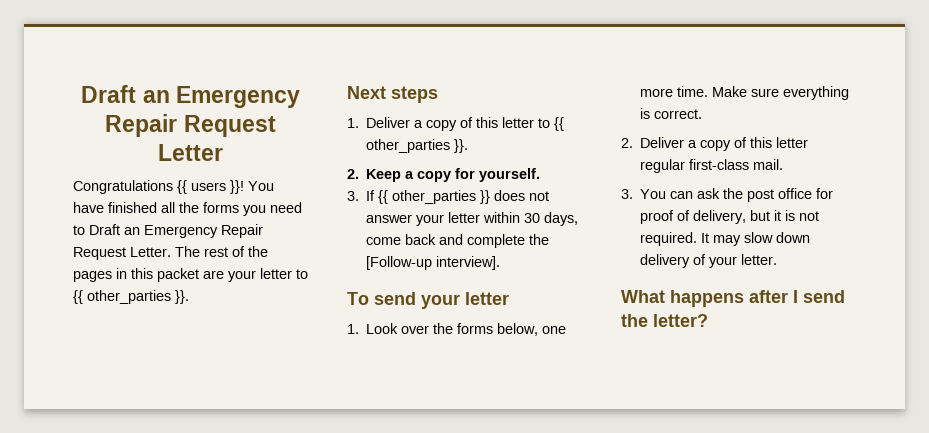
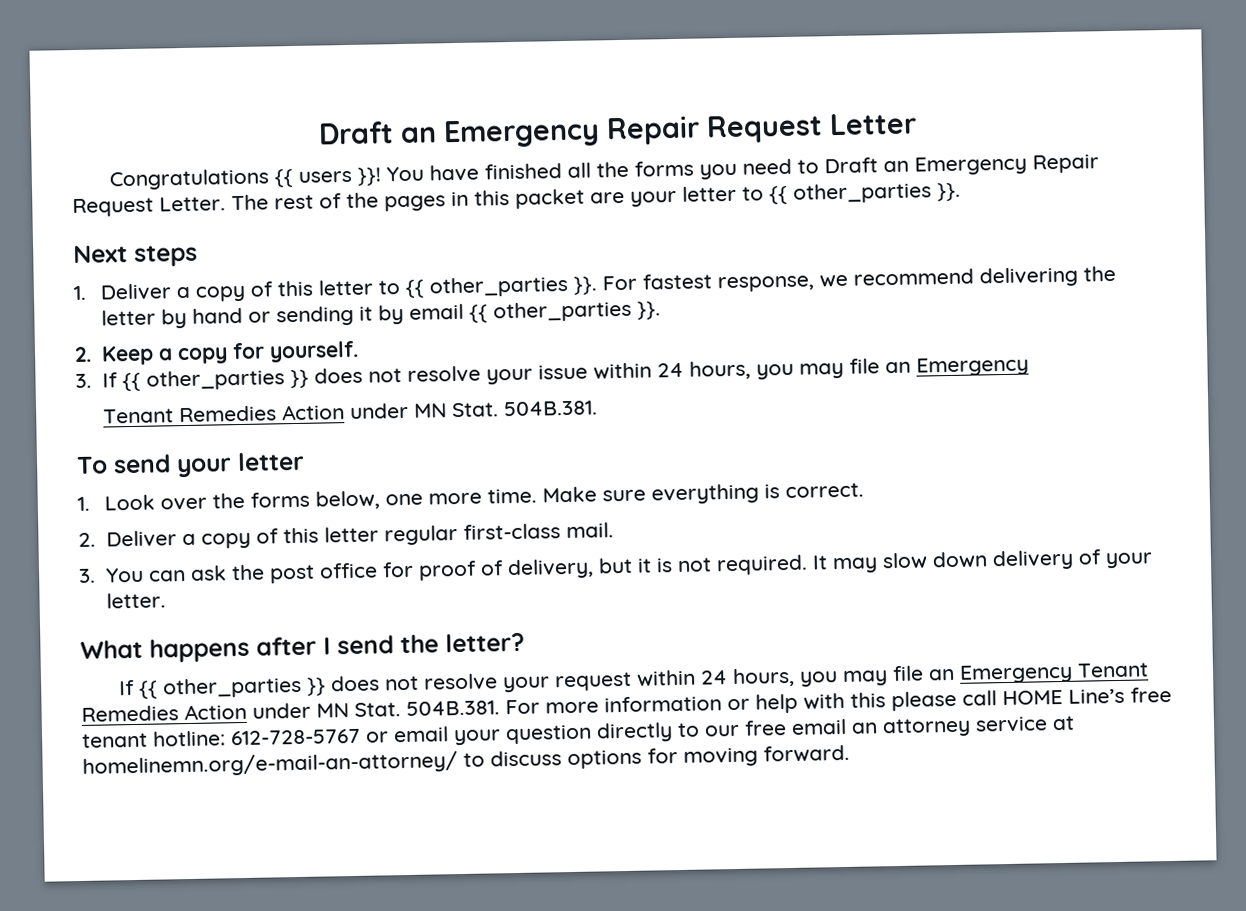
+ For fastest response, we recommend delivering the letter by hand or sending it by email {{ other_parties }}.
- 3. If {{ other_parties }} does not answer your letter within 30 days, come back and complete the [Follow-up interview].
+ 3. If {{ other_parties }} does not resolve your issue within 24 hours, you may file an Emergency
+ Tenant Remedies Action under MN Stat. 504B.381.
+ If {{ other_parties }} does not resolve your request within 24 hours, you may file an Emergency Tenant Remedies Action under MN Stat. 504B.381. For more information or help with this please call HOME Line’s free tenant hotline: 612-728-5767 or email your question directly to our free email an attorney service at homelinemn.org/e-mail-an-attorney/ to discuss options for moving forward.

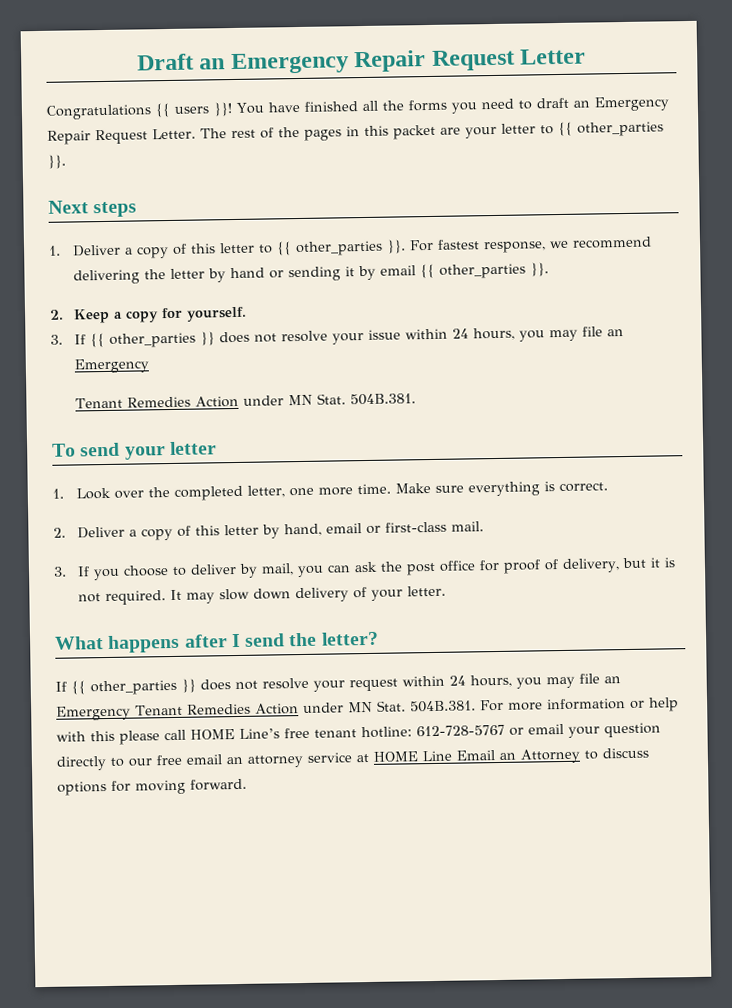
- You have finished all the forms you need to Draft an Emergency Repair Request Letter.
+ You have finished all the forms you need to draft an Emergency Repair Request Letter.
- 1. Look over the forms below, one more time.
+ 1. Look over the completed letter, one more time.
- 2. Deliver a copy of this letter regular first-class mail.
+ 2. Deliver a copy of this letter by hand, email or first-class mail.
- 3. You can ask the post office for proof of delivery, but it is not required.
+ 3. If you choose to deliver by mail, you can ask the post office for proof of delivery, but it is not required.
- 504B.381. For more information or help with this please call HOME Line’s free tenant hotline: 612-728-5767 or email your question directly to our free email an attorney service at homelinemn.org/e-mail-an-attorney/ to discuss options for moving forward.
+ 504B.381. For more information or help with this please call HOME Line’s free tenant hotline: 612-728-5767 or email your question directly to our free email an attorney service at HOME Line Email an Attorney to discuss options for moving forward.

